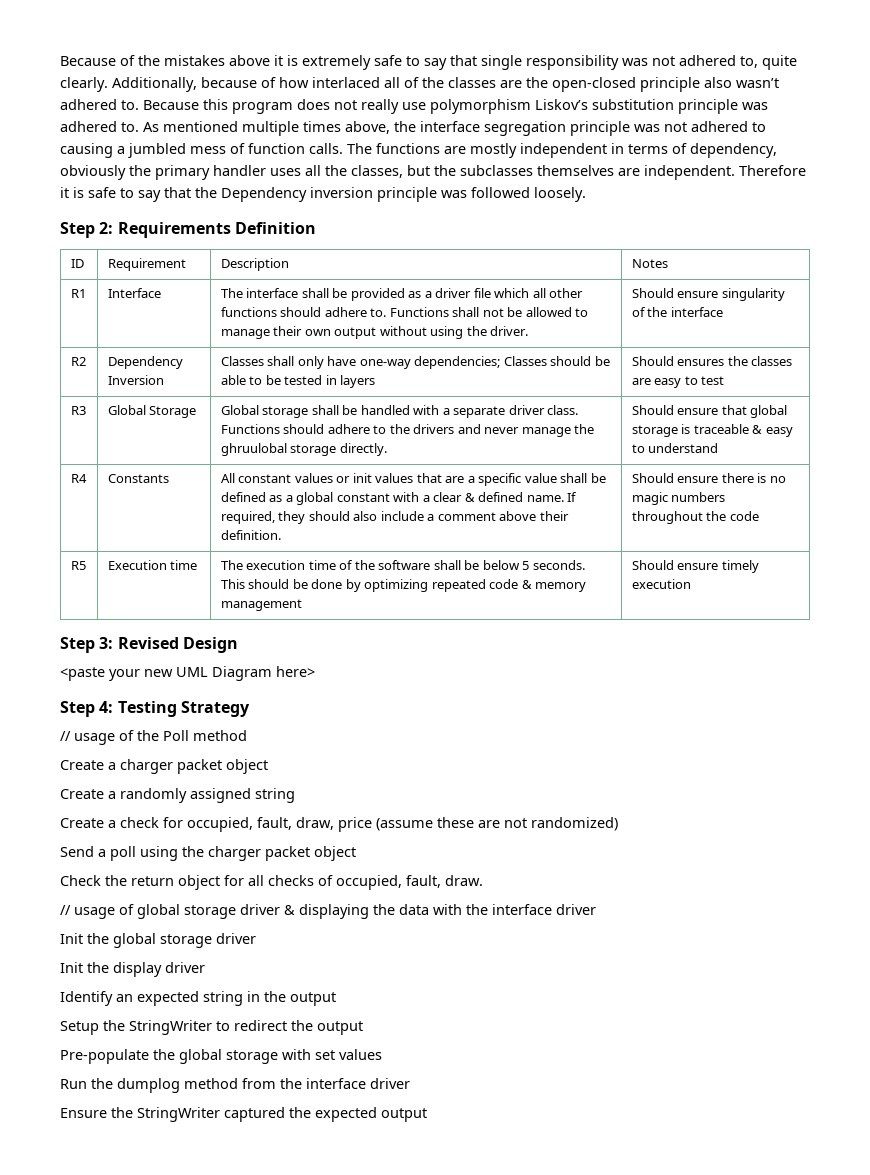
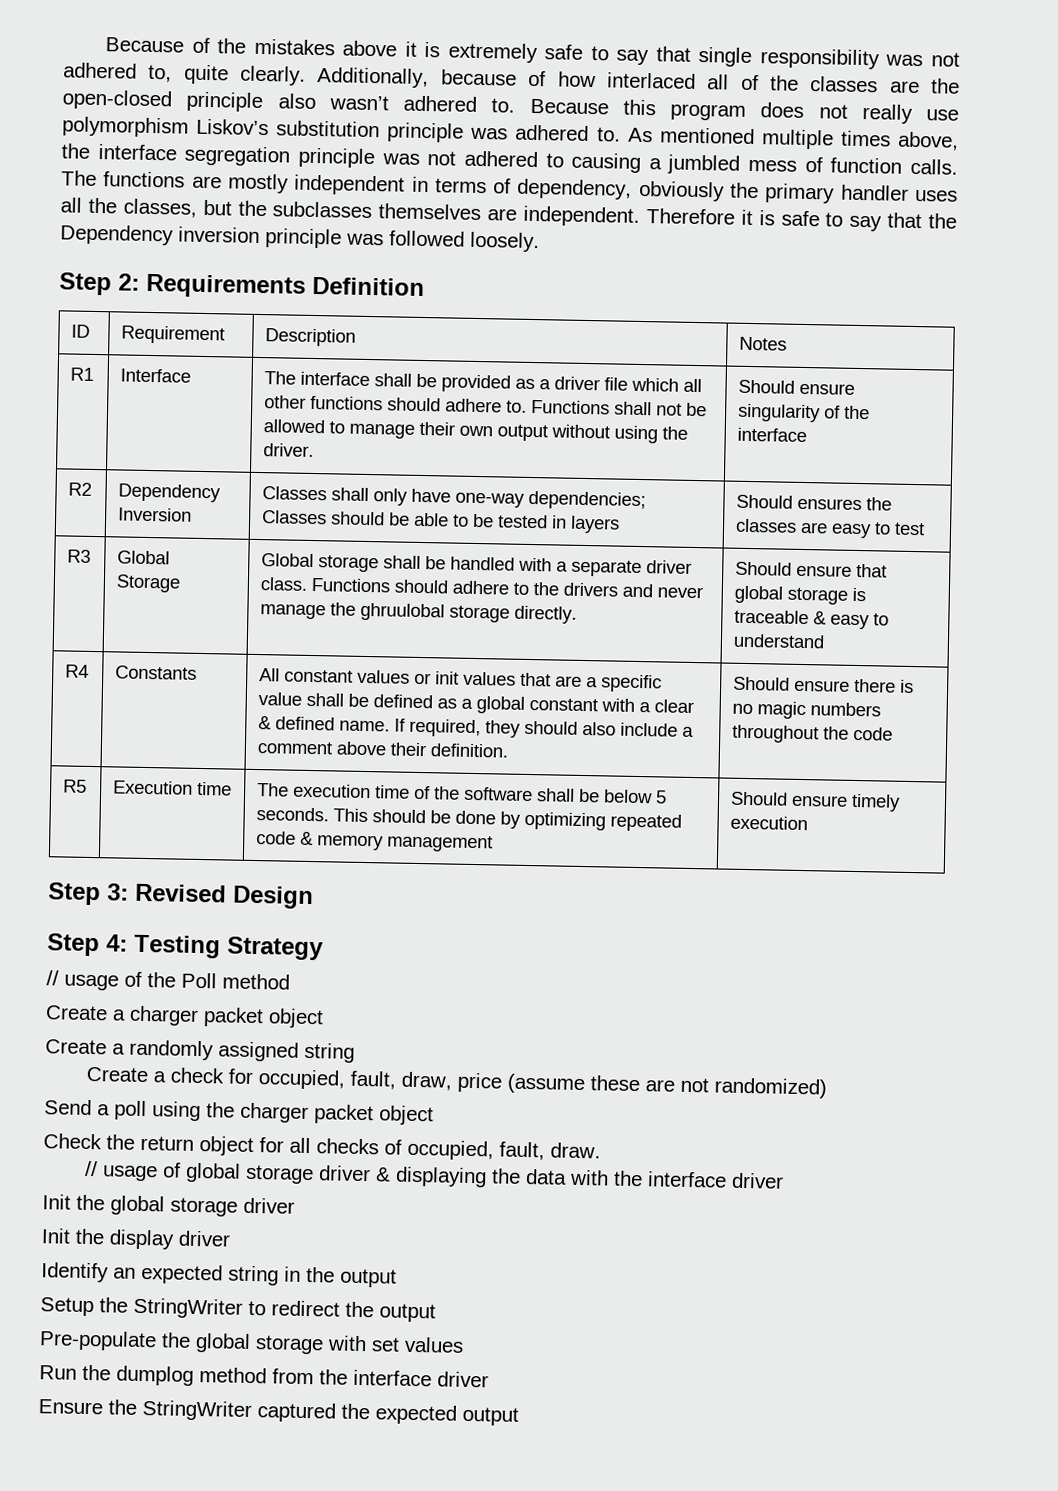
- <paste your new UML Diagram here>

